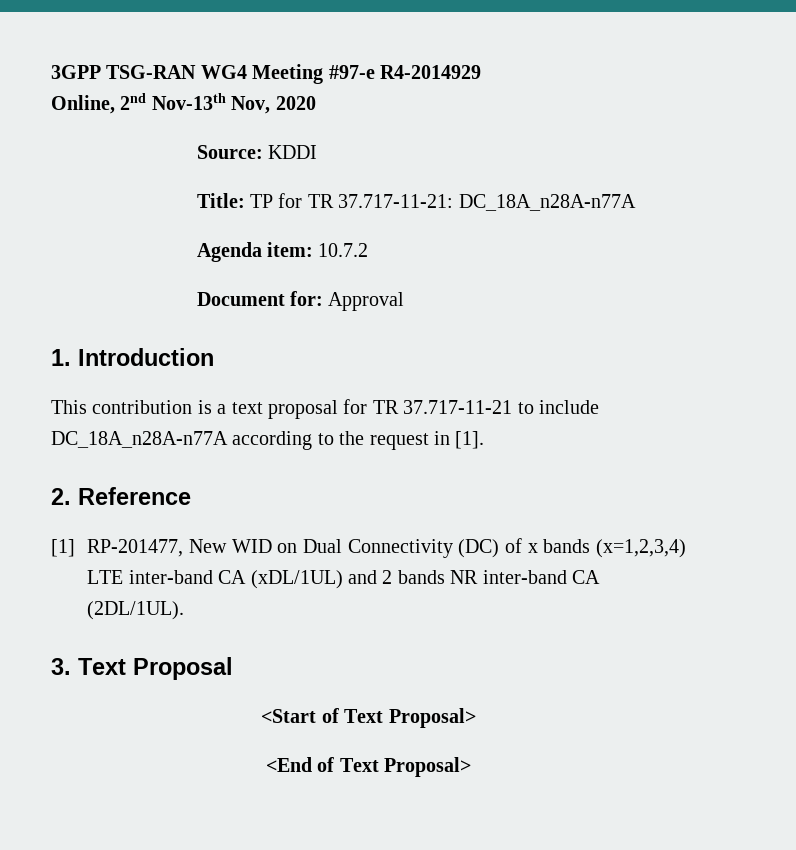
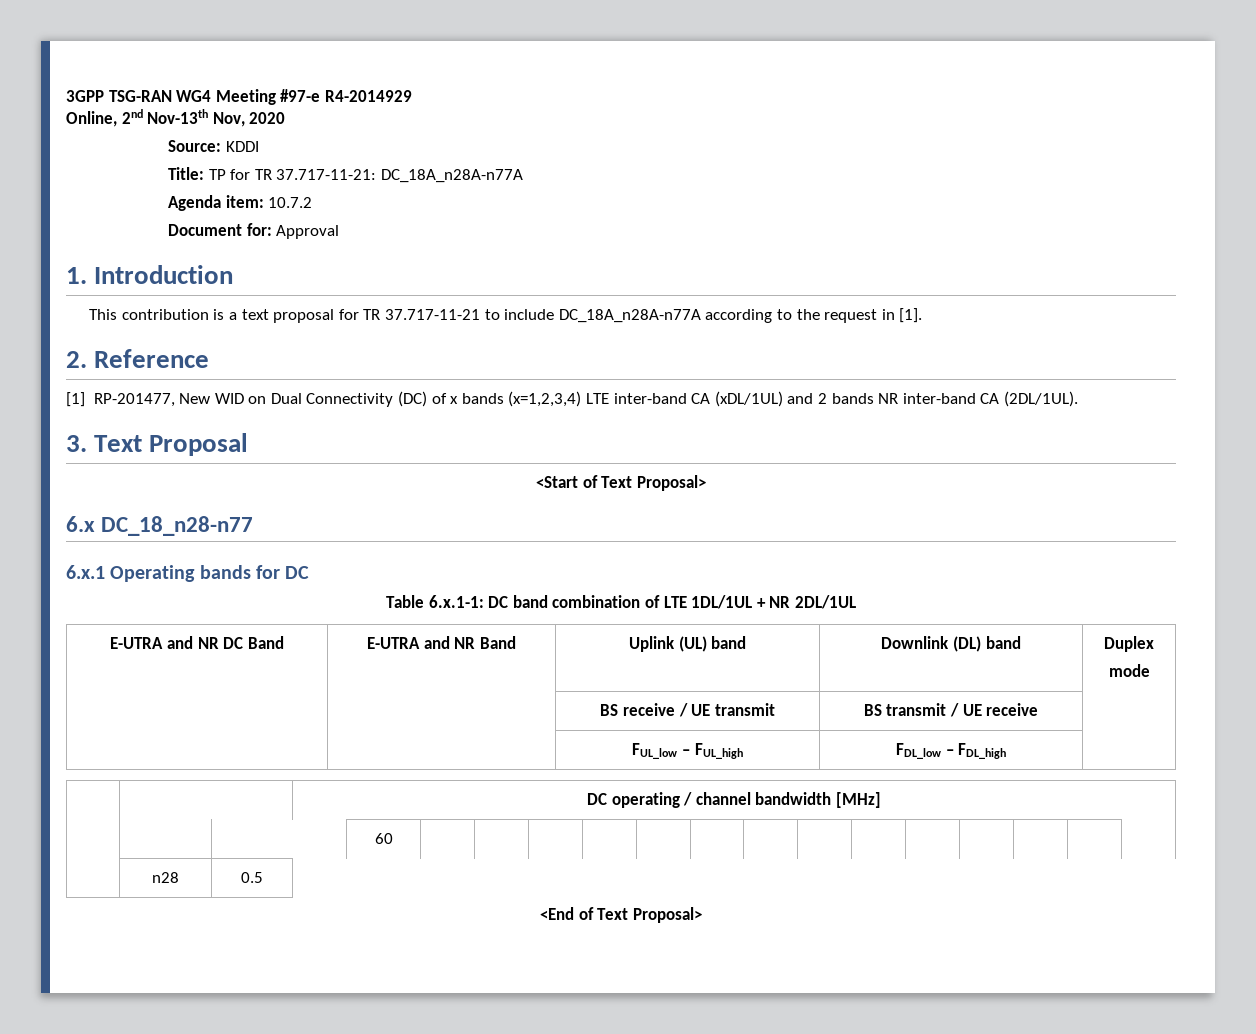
+ 6.x DC_18_n28-n77
+ 6.x.1 Operating bands for DC
+ Table 6.x.1-1: DC band combination of LTE 1DL/1UL + NR 2DL/1UL
+ E-UTRA and NR DC Band | E-UTRA and NR Band | Uplink (UL) band | Downlink (DL) band | Duplex
+ mode
+ | | BS receive / UE transmit | BS transmit / UE receive |
+ | | FUL_low – FUL_high | FDL_low – FDL_high |
+ | | DC operating / channel bandwidth [MHz]
+ | | | 60 | | | | | | | | | | | | | |
+ | n28 | 0.5

